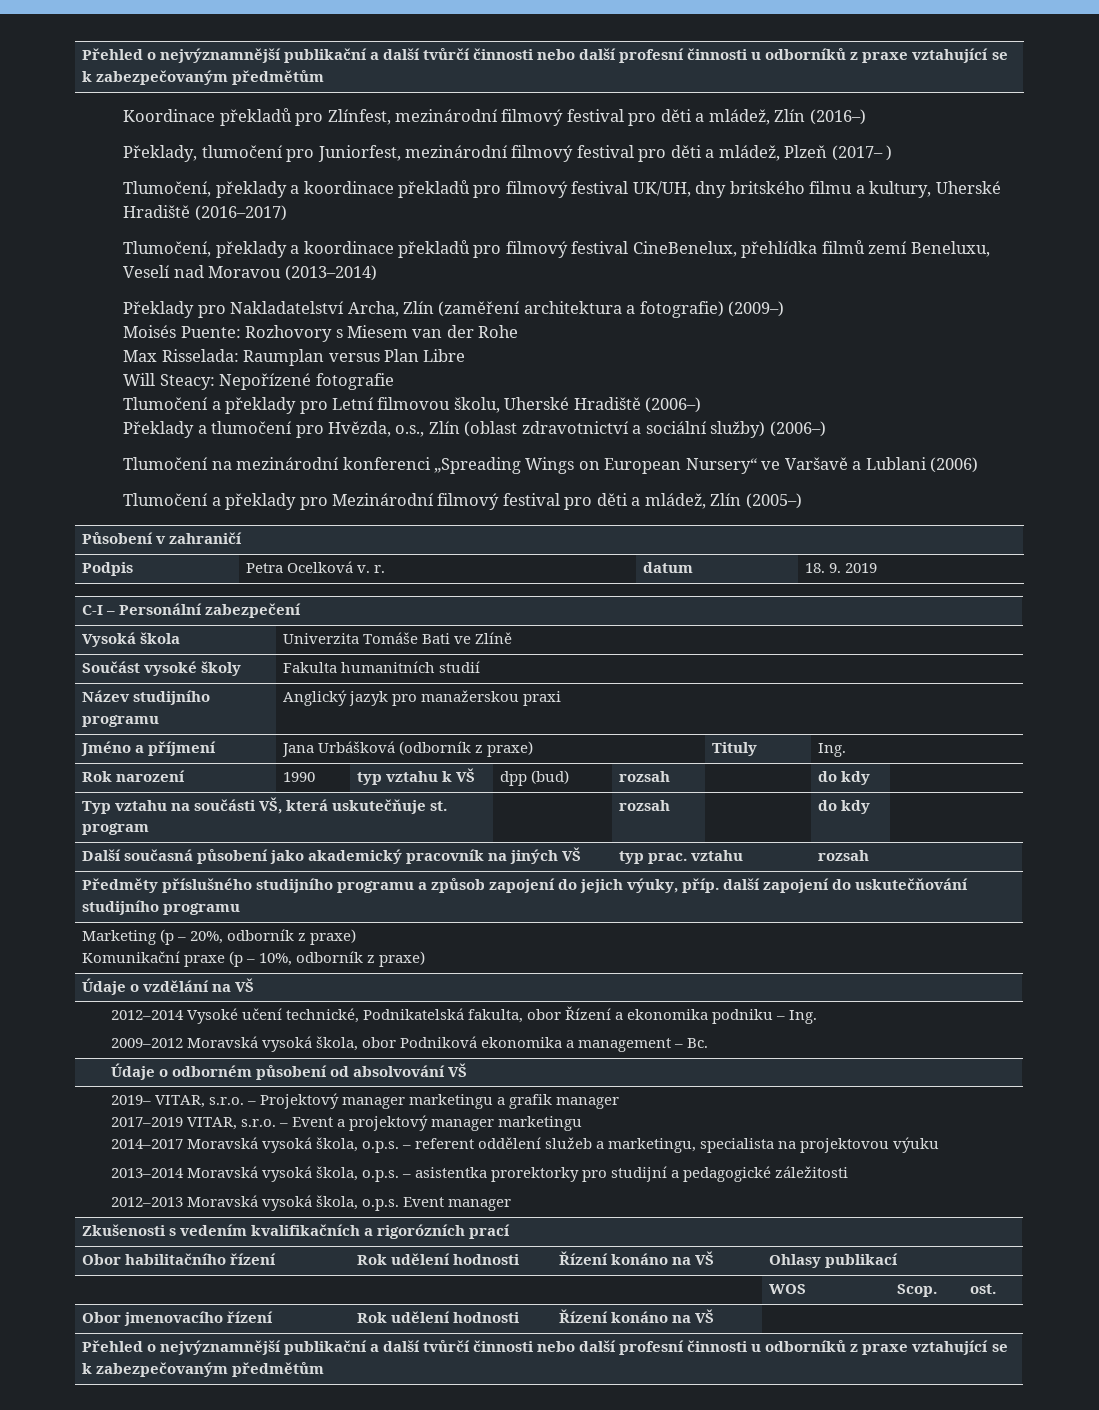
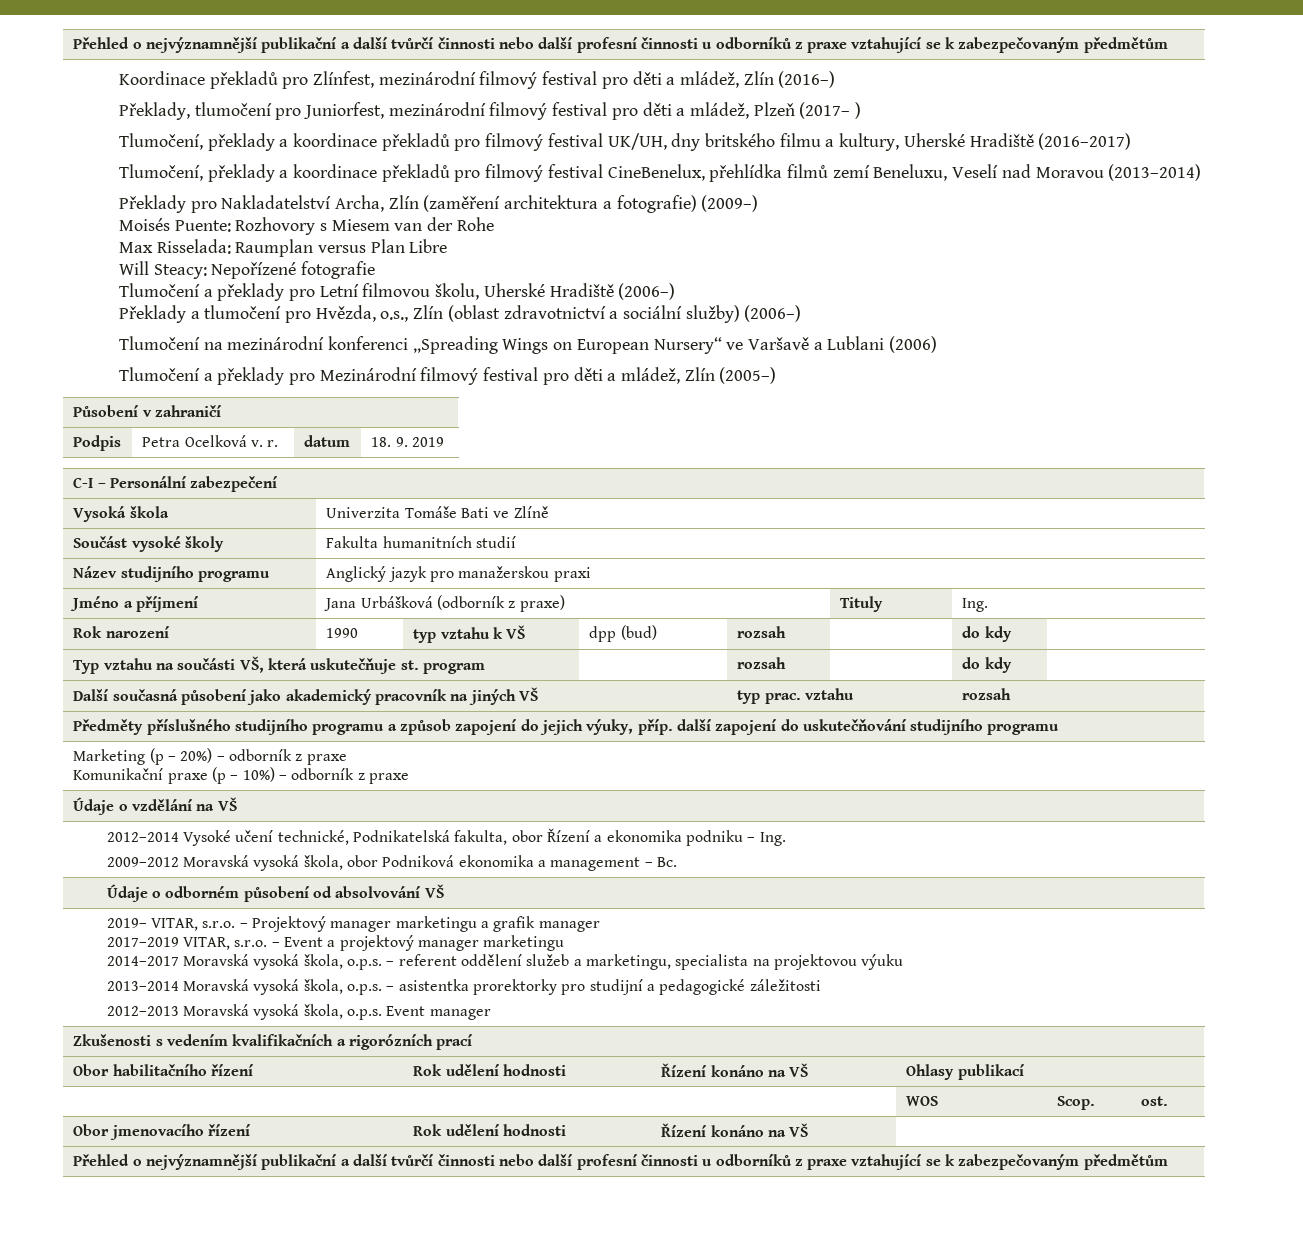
- Marketing (p – 20%, odborník z praxe)
- Komunikační praxe (p – 10%, odborník z praxe)
+ Marketing (p – 20%) – odborník z praxe
+ Komunikační praxe (p – 10%) – odborník z praxe

